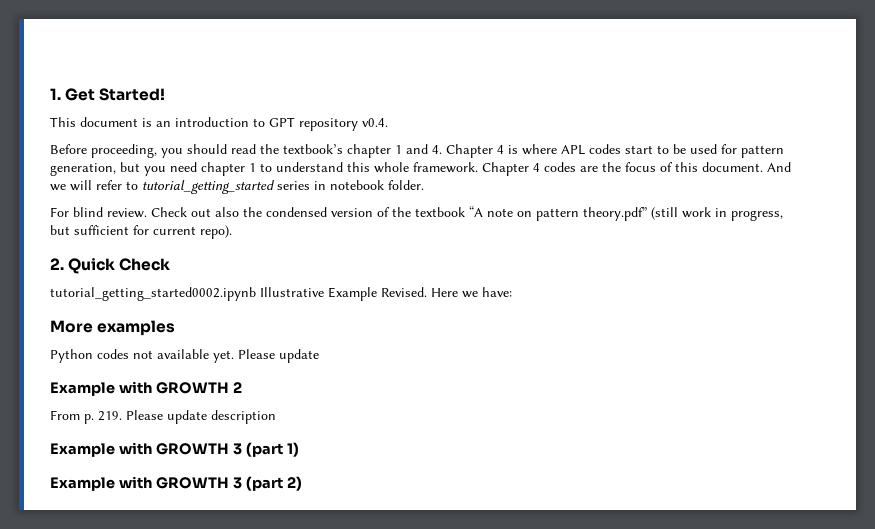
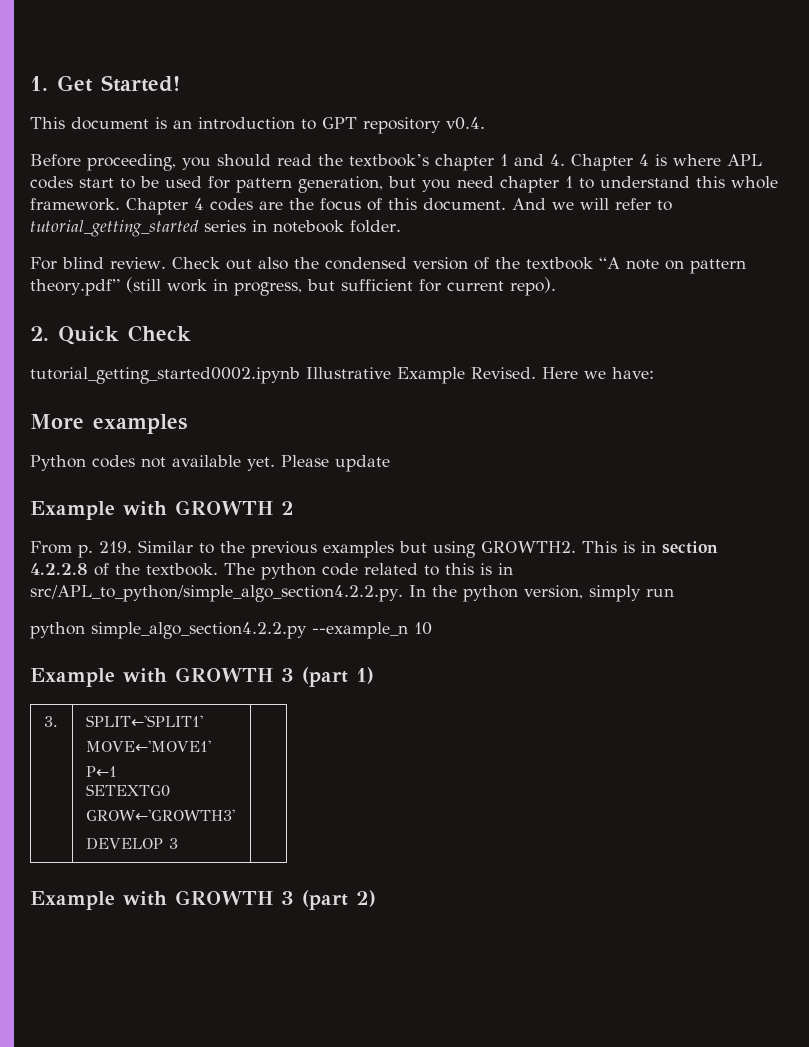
- From p. 219. Please update description
+ From p. 219. Similar to the previous examples but using GROWTH2. This is in section 4.2.2.8 of the textbook. The python code related to this is in src/APL_to_python/simple_algo_section4.2.2.py. In the python version, simply run
+ python simple_algo_section4.2.2.py --example_n 10
+ 3. | SPLIT←'SPLIT1'
+ MOVE←'MOVE1'
+ P←1
+ SETEXTG0
+ GROW←'GROWTH3'
+ DEVELOP 3 |

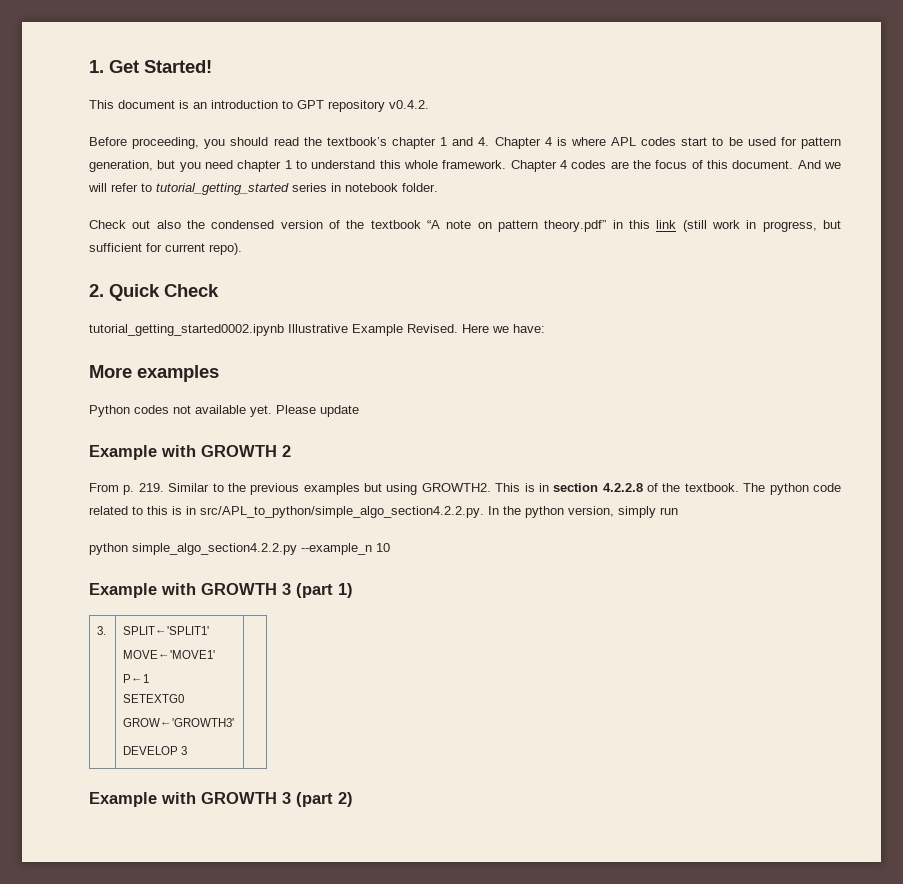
- This document is an introduction to GPT repository v0.4.
+ This document is an introduction to GPT repository v0.4.2.
- For blind review. Check out also the condensed version of the textbook “A note on pattern theory.pdf” (still work in progress, but sufficient for current repo).
+ Check out also the condensed version of the textbook “A note on pattern theory.pdf” in this link (still work in progress, but sufficient for current repo).

